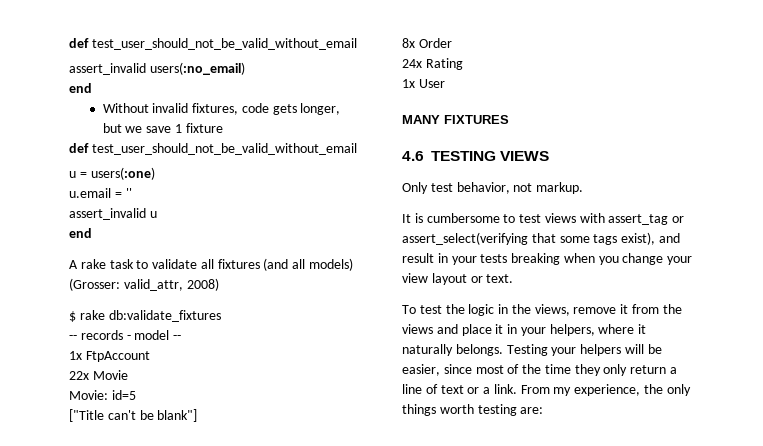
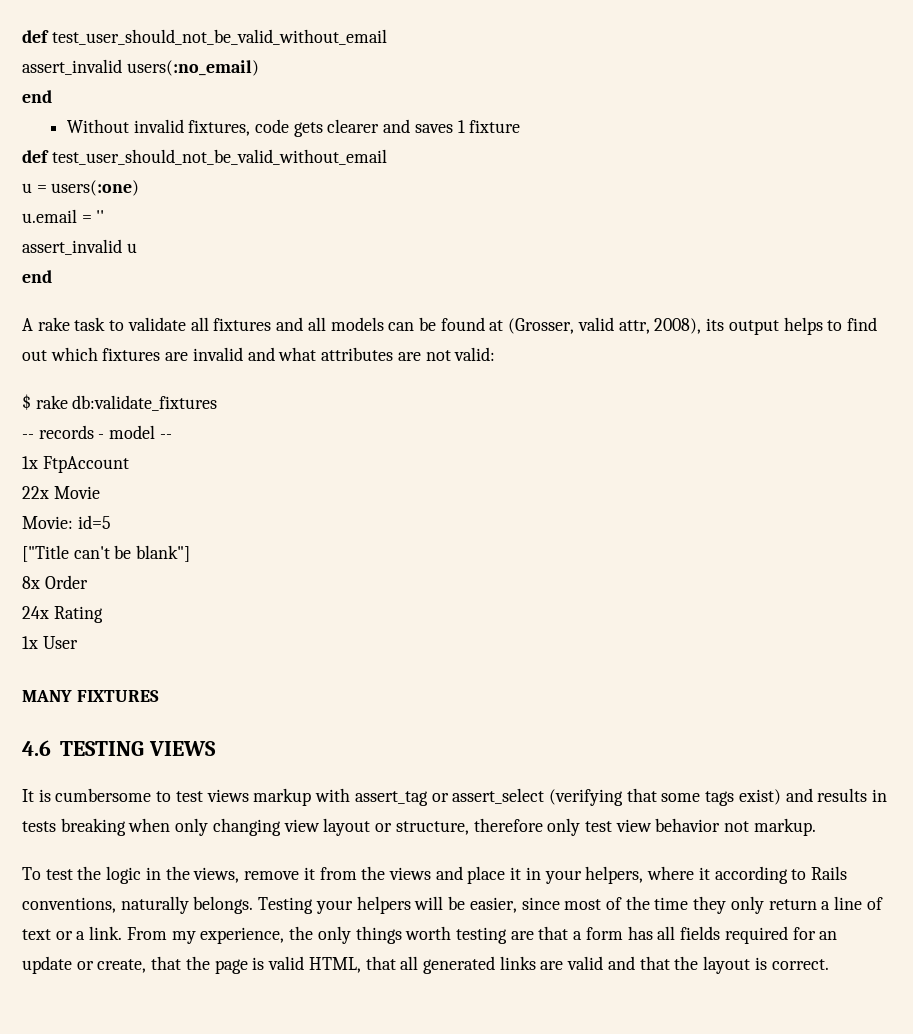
- Without invalid fixtures, code gets longer, but we save 1 fixture
+ Without invalid fixtures, code gets clearer and saves 1 fixture
- A rake task to validate all fixtures (and all models) (Grosser: valid_attr, 2008)
+ A rake task to validate all fixtures and all models can be found at (Grosser, valid attr, 2008), its output helps to find out which fixtures are invalid and what attributes are not valid:
- Only test behavior, not markup.
- It is cumbersome to test views with assert_tag or assert_select(verifying that some tags exist), and result in your tests breaking when you change your view layout or text.
+ It is cumbersome to test views markup with assert_tag or assert_select (verifying that some tags exist) and results in tests breaking when only changing view layout or structure, therefore only test view behavior not markup.
- To test the logic in the views, remove it from the views and place it in your helpers, where it naturally belongs.
+ To test the logic in the views, remove it from the views and place it in your helpers, where it according to Rails conventions, naturally belongs.
- From my experience, the only things worth testing are:
+ From my experience, the only things worth testing are that a form has all fields required for an update or create, that the page is valid HTML, that all generated links are valid and that the layout is correct.

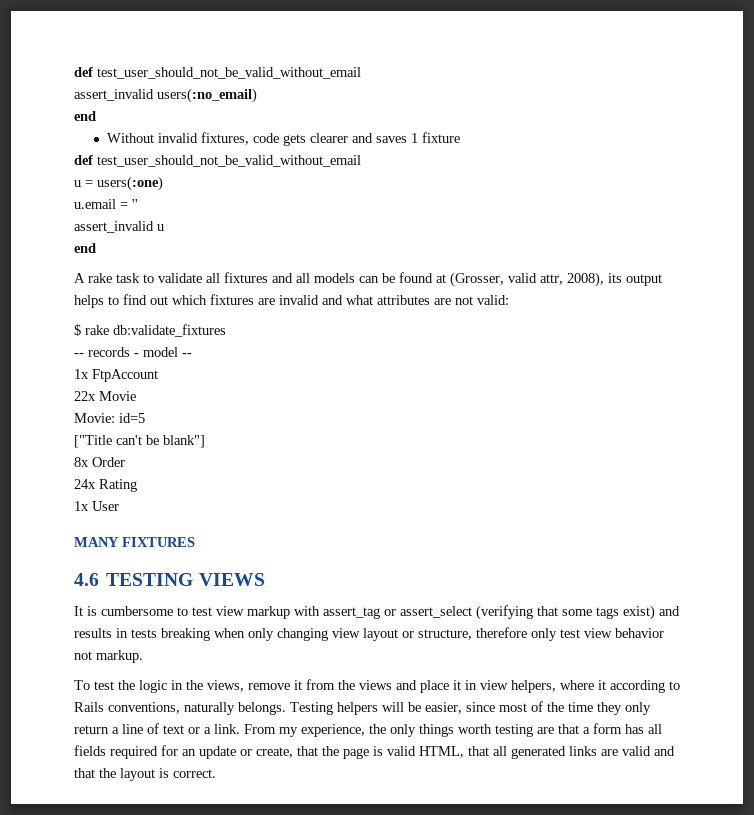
- It is cumbersome to test views markup with assert_tag or assert_select (verifying that some tags exist) and results in tests breaking when only changing view layout or structure, therefore only test view behavior not markup.
+ It is cumbersome to test view markup with assert_tag or assert_select (verifying that some tags exist) and results in tests breaking when only changing view layout or structure, therefore only test view behavior not markup.
- To test the logic in the views, remove it from the views and place it in your helpers, where it according to Rails conventions, naturally belongs.
+ To test the logic in the views, remove it from the views and place it in view helpers, where it according to Rails conventions, naturally belongs.
- Testing your helpers will be easier, since most of the time they only return a line of text or a link.
+ Testing helpers will be easier, since most of the time they only return a line of text or a link.

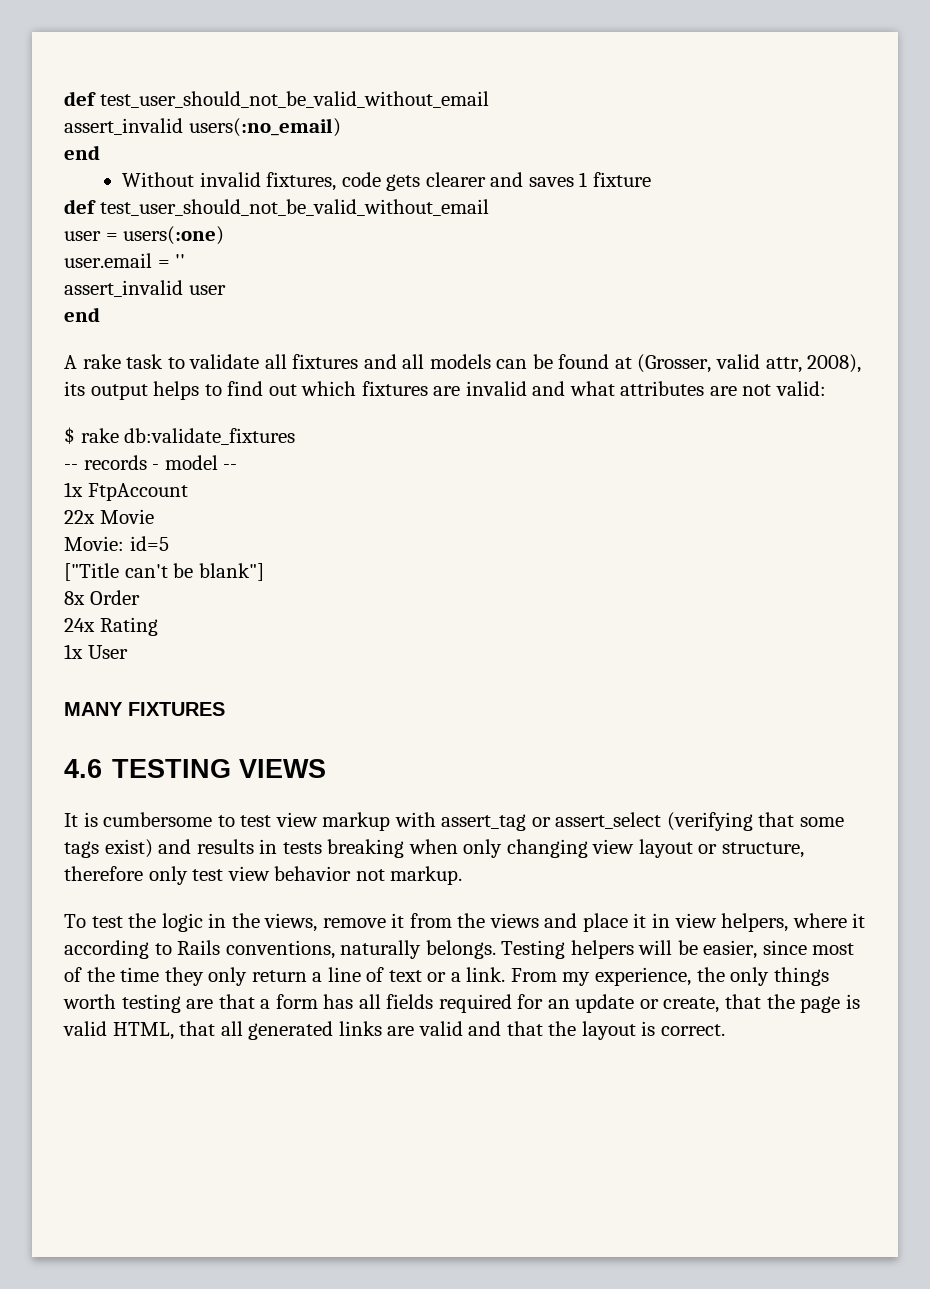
- u = users(:one)
+ user = users(:one)
- u.email = ''
+ user.email = ''
- assert_invalid u
+ assert_invalid user

